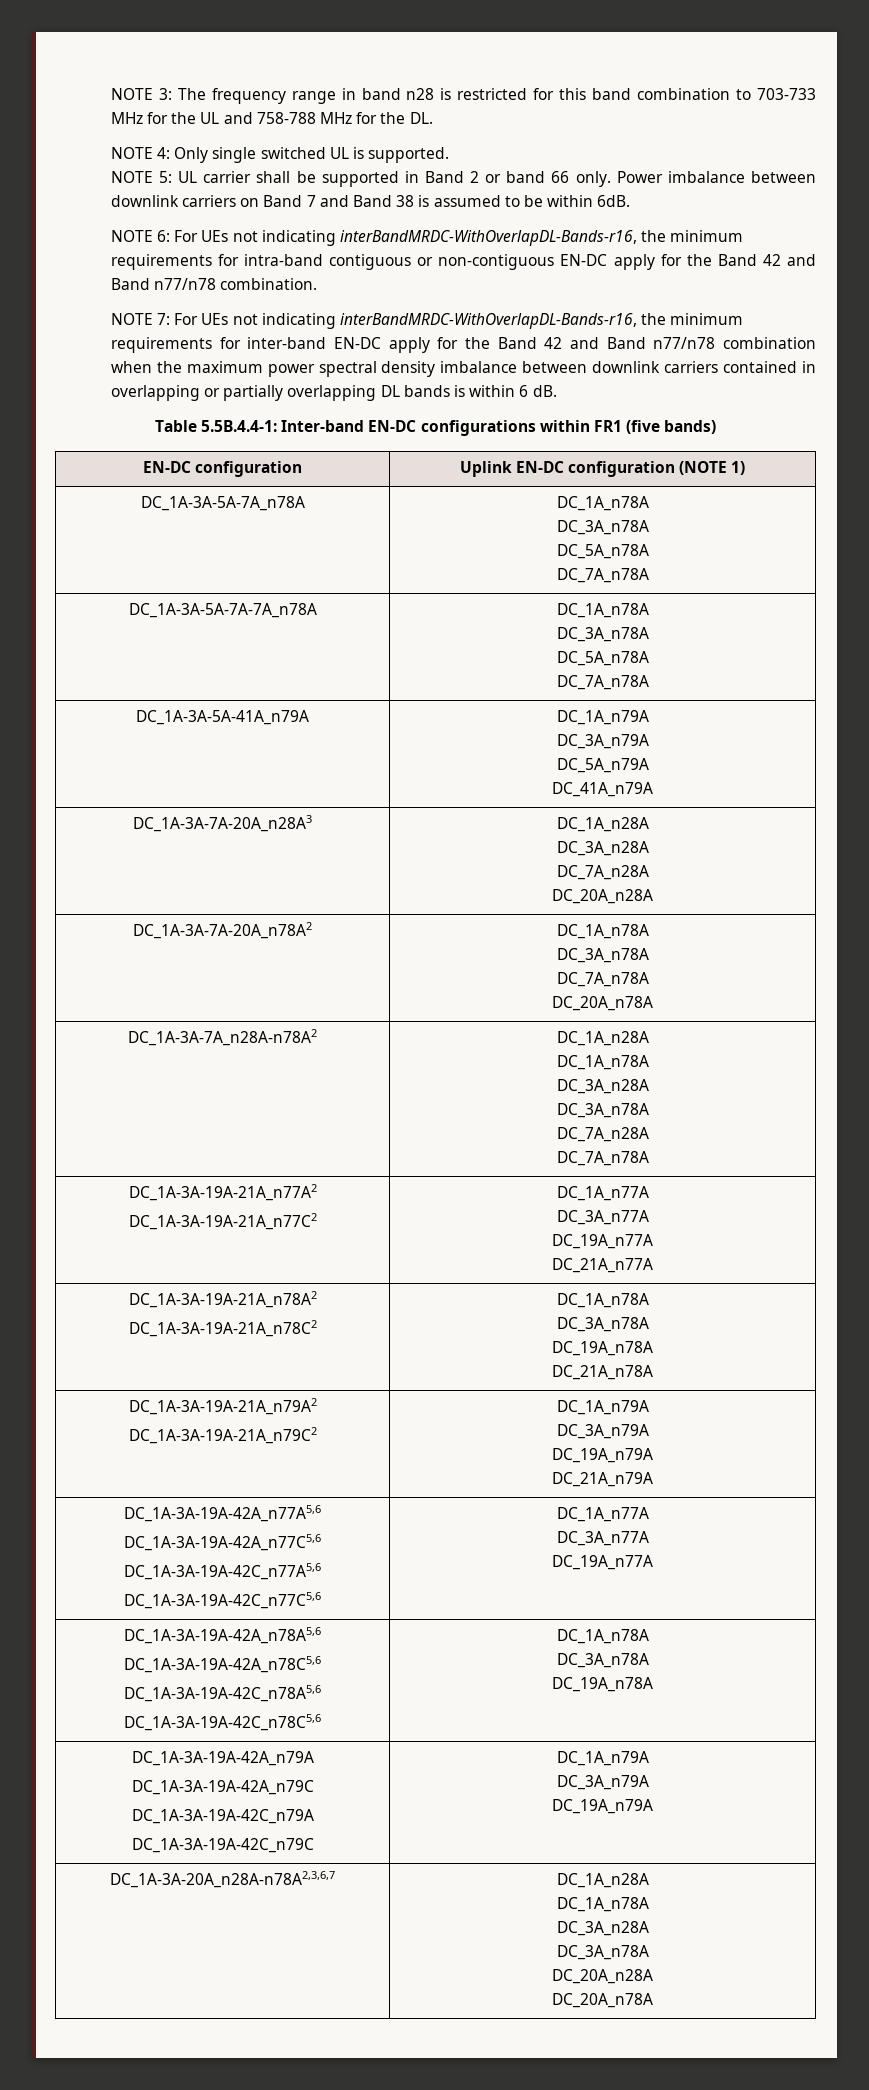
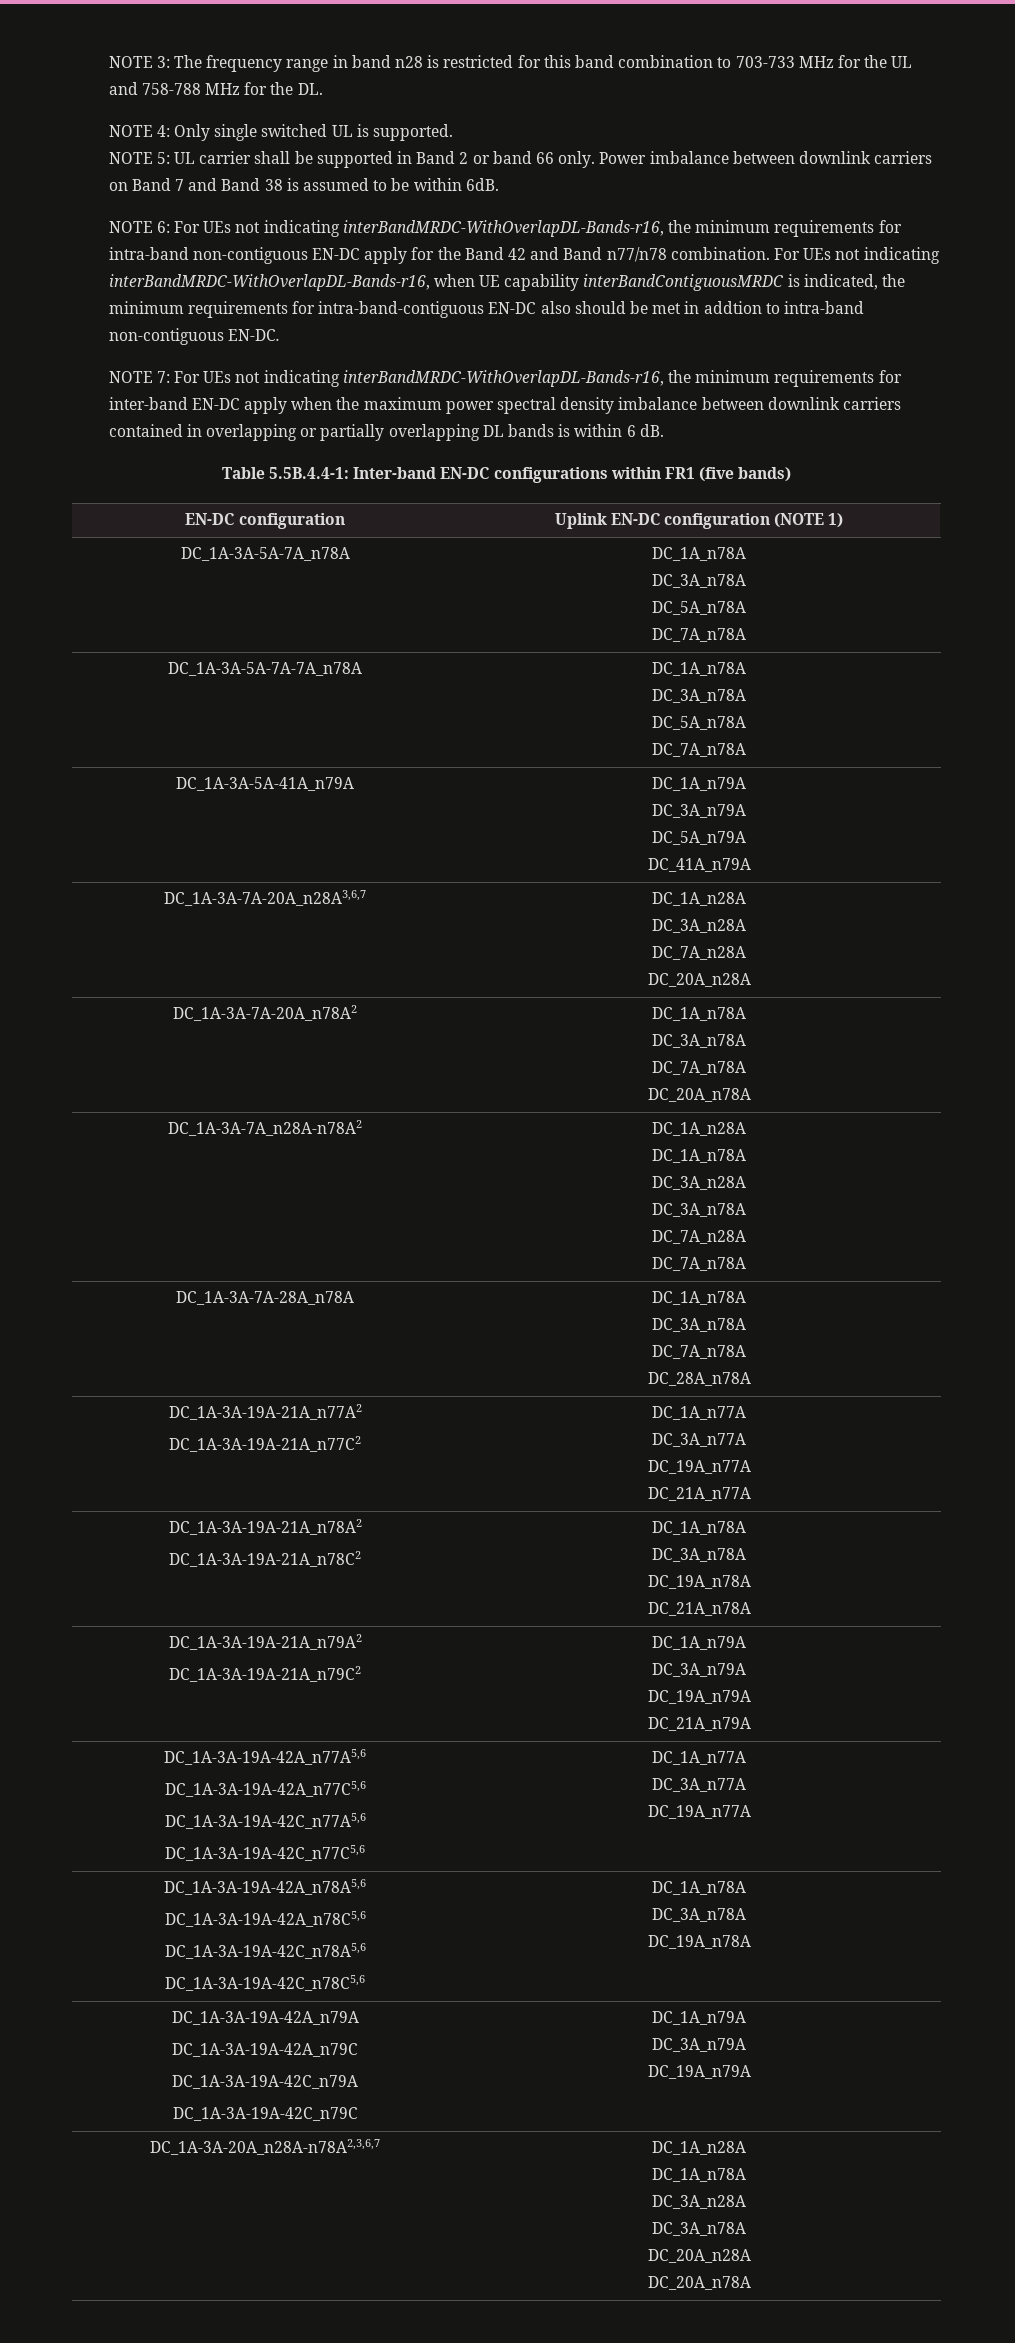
- NOTE 6: For UEs not indicating interBandMRDC-WithOverlapDL-Bands-r16, the minimum requirements for intra-band contiguous or non-contiguous EN-DC apply for the Band 42 and Band n77/n78 combination.
+ NOTE 6: For UEs not indicating interBandMRDC-WithOverlapDL-Bands-r16, the minimum requirements for intra-band non-contiguous EN-DC apply for the Band 42 and Band n77/n78 combination. For UEs not indicating interBandMRDC-WithOverlapDL-Bands-r16, when UE capability interBandContiguousMRDC is indicated, the minimum requirements for intra-band-contiguous EN-DC also should be met in addtion to intra-band non-contiguous EN-DC.
- NOTE 7: For UEs not indicating interBandMRDC-WithOverlapDL-Bands-r16, the minimum requirements for inter-band EN-DC apply for the Band 42 and Band n77/n78 combination when the maximum power spectral density imbalance between downlink carriers contained in overlapping or partially overlapping DL bands is within 6 dB.
+ NOTE 7: For UEs not indicating interBandMRDC-WithOverlapDL-Bands-r16, the minimum requirements for inter-band EN-DC apply when the maximum power spectral density imbalance between downlink carriers contained in overlapping or partially overlapping DL bands is within 6 dB.
- DC_1A-3A-7A-20A_n28A3 | DC_1A_n28A
+ DC_1A-3A-7A-20A_n28A3,6,7 | DC_1A_n28A
+ DC_1A-3A-7A-28A_n78A | DC_1A_n78A
+ DC_3A_n78A
+ DC_7A_n78A
+ DC_28A_n78A

